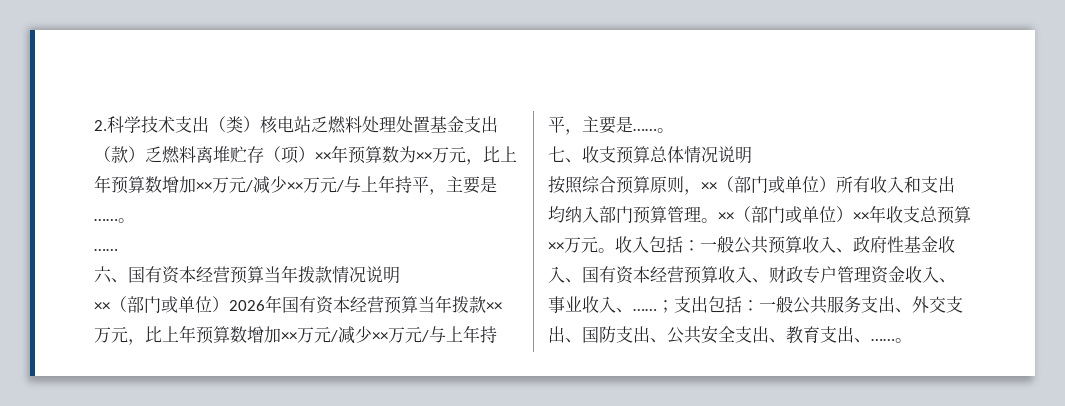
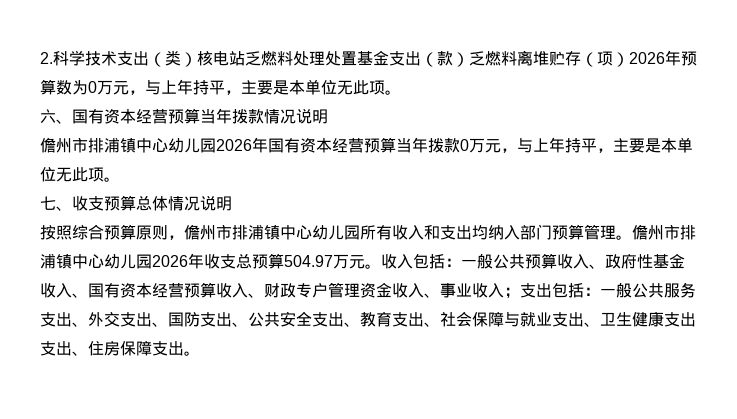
- 2.科学技术支出（类）核电站乏燃料处理处置基金支出（款）乏燃料离堆贮存（项）××年预算数为××万元，比上年预算数增加××万元/减少××万元/与上年持平，主要是……。
- ……
+ 2.科学技术支出（类）核电站乏燃料处理处置基金支出（款）乏燃料离堆贮存（项）2026年预算数为0万元，与上年持平，主要是本单位无此项。
- ××（部门或单位）2026年国有资本经营预算当年拨款××万元，比上年预算数增加××万元/减少××万元/与上年持平，主要是……。
+ 儋州市排浦镇中心幼儿园2026年国有资本经营预算当年拨款0万元，与上年持平，主要是本单位无此项。
- 按照综合预算原则，××（部门或单位）所有收入和支出均纳入部门预算管理。
+ 按照综合预算原则，儋州市排浦镇中心幼儿园所有收入和支出均纳入部门预算管理。
- ××（部门或单位）××年收支总预算××万元。
+ 儋州市排浦镇中心幼儿园2026年收支总预算504.97万元。
- 收入包括：一般公共预算收入、政府性基金收入、国有资本经营预算收入、财政专户管理资金收入、事业收入、……；支出包括：一般公共服务支出、外交支出、国防支出、公共安全支出、教育支出、……。
+ 收入包括：一般公共预算收入、政府性基金收入、国有资本经营预算收入、财政专户管理资金收入、事业收入；支出包括：一般公共服务支出、外交支出、国防支出、公共安全支出、教育支出、社会保障与就业支出、卫生健康支出支出、住房保障支出。

